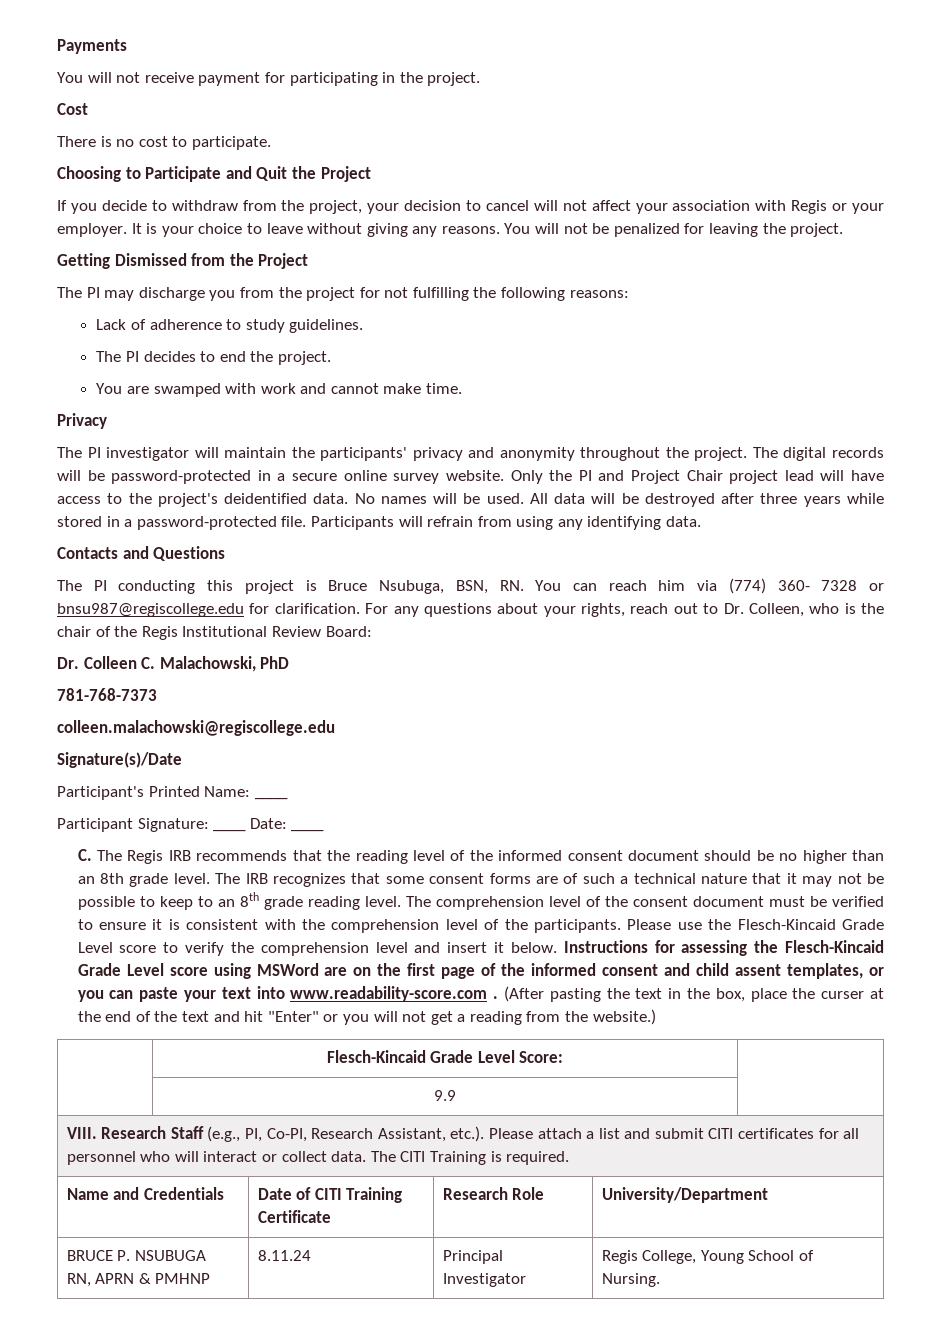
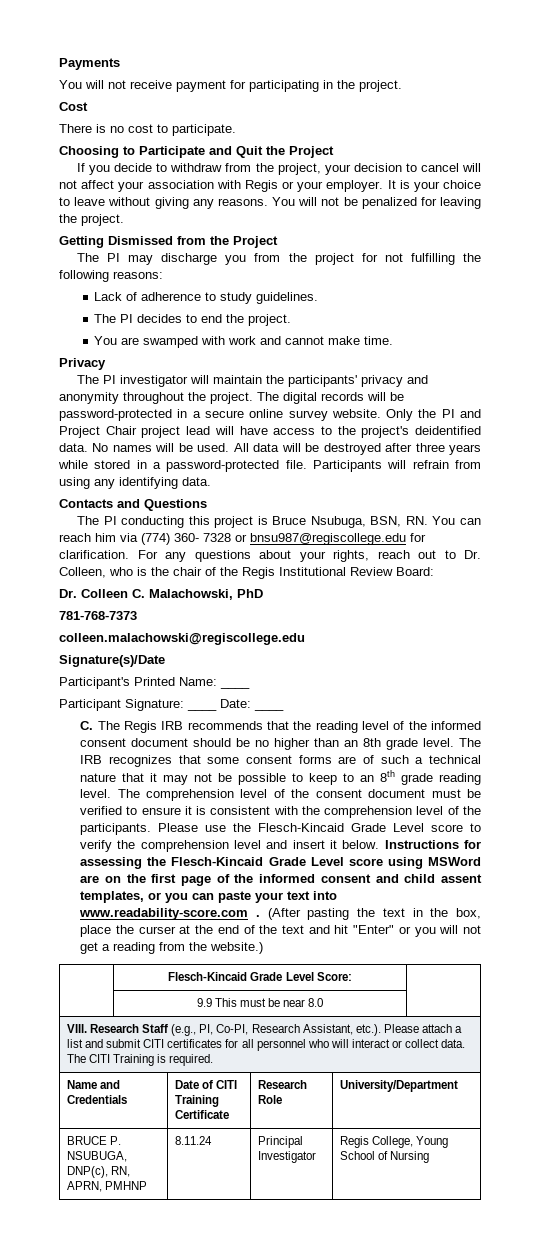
- | 9.9 |
+ | 9.9 This must be near 8.0 |
- BRUCE P. NSUBUGA
- RN, APRN & PMHNP | 8.11.24 | Principal Investigator | Regis College, Young School of Nursing.
+ BRUCE P. NSUBUGA, DNP(c), RN, APRN, PMHNP | 8.11.24 | Principal Investigator | Regis College, Young School of Nursing

